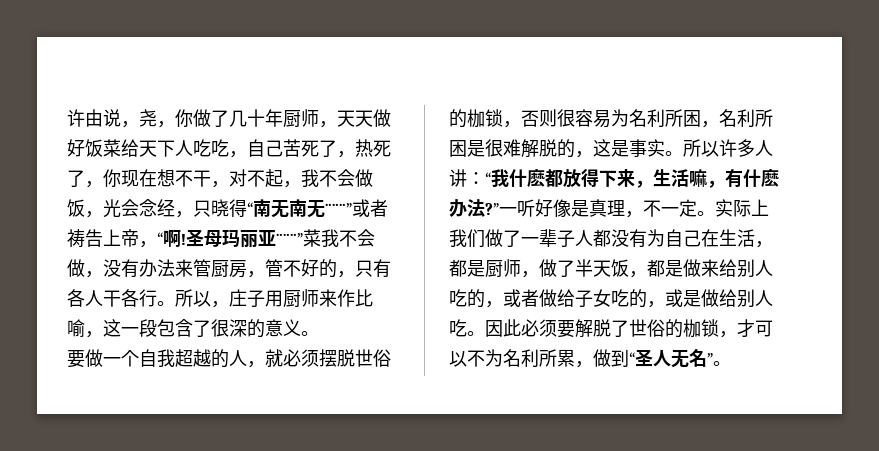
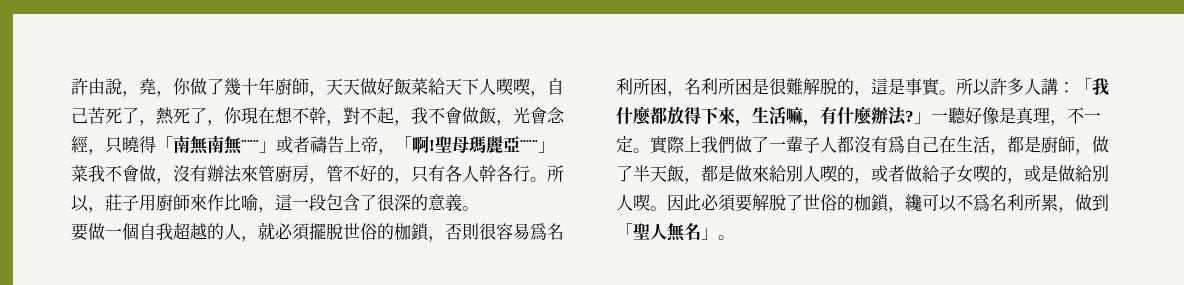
- 许由说，尧，你做了几十年厨师，天天做好饭菜给天下人吃吃，自己苦死了，热死了，你现在想不干，对不起，我不会做饭，光会念经，只晓得“南无南无¨¨¨”或者祷告上帝，“啊!圣母玛丽亚¨¨¨”菜我不会做，没有办法来管厨房，管不好的，只有各人干各行。
+ 許由說，堯，你做了幾十年廚師，天天做好飯菜給天下人喫喫，自己苦死了，熱死了，你現在想不幹，對不起，我不會做飯，光會念經，只曉得「南無南無¨¨¨」或者禱告上帝，「啊!聖母瑪麗亞¨¨¨」菜我不會做，沒有辦法來管廚房，管不好的，只有各人幹各行。
- 所以，庄子用厨师来作比喻，这一段包含了很深的意义。
+ 所以，莊子用廚師來作比喻，這一段包含了很深的意義。
- 要做一个自我超越的人，就必须摆脱世俗的枷锁，否则很容易为名利所困，名利所困是很难解脱的，这是事实。所以许多人讲：“我什麽都放得下来，生活嘛，有什麽办法?”一听好像是真理，不一定。
+ 要做一個自我超越的人，就必須擺脫世俗的枷鎖，否則很容易爲名利所困，名利所困是很難解脫的，這是事實。所以許多人講：「我什麼都放得下來，生活嘛，有什麼辦法?」一聽好像是真理，不一定。
- 实际上我们做了一辈子人都没有为自己在生活，都是厨师，做了半天饭，都是做来给别人吃的，或者做给子女吃的，或是做给别人吃。因此必须要解脱了世俗的枷锁，才可以不为名利所累，做到“圣人无名”。
+ 實際上我們做了一輩子人都沒有爲自己在生活，都是廚師，做了半天飯，都是做來給別人喫的，或者做給子女喫的，或是做給別人喫。因此必須要解脫了世俗的枷鎖，纔可以不爲名利所累，做到「聖人無名」。

